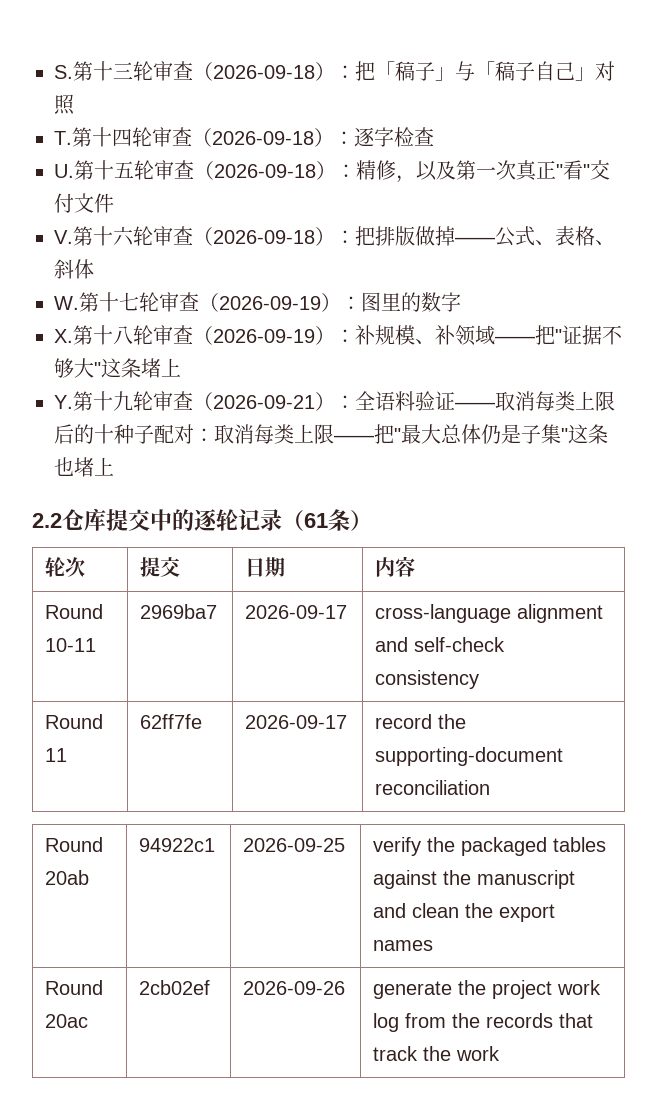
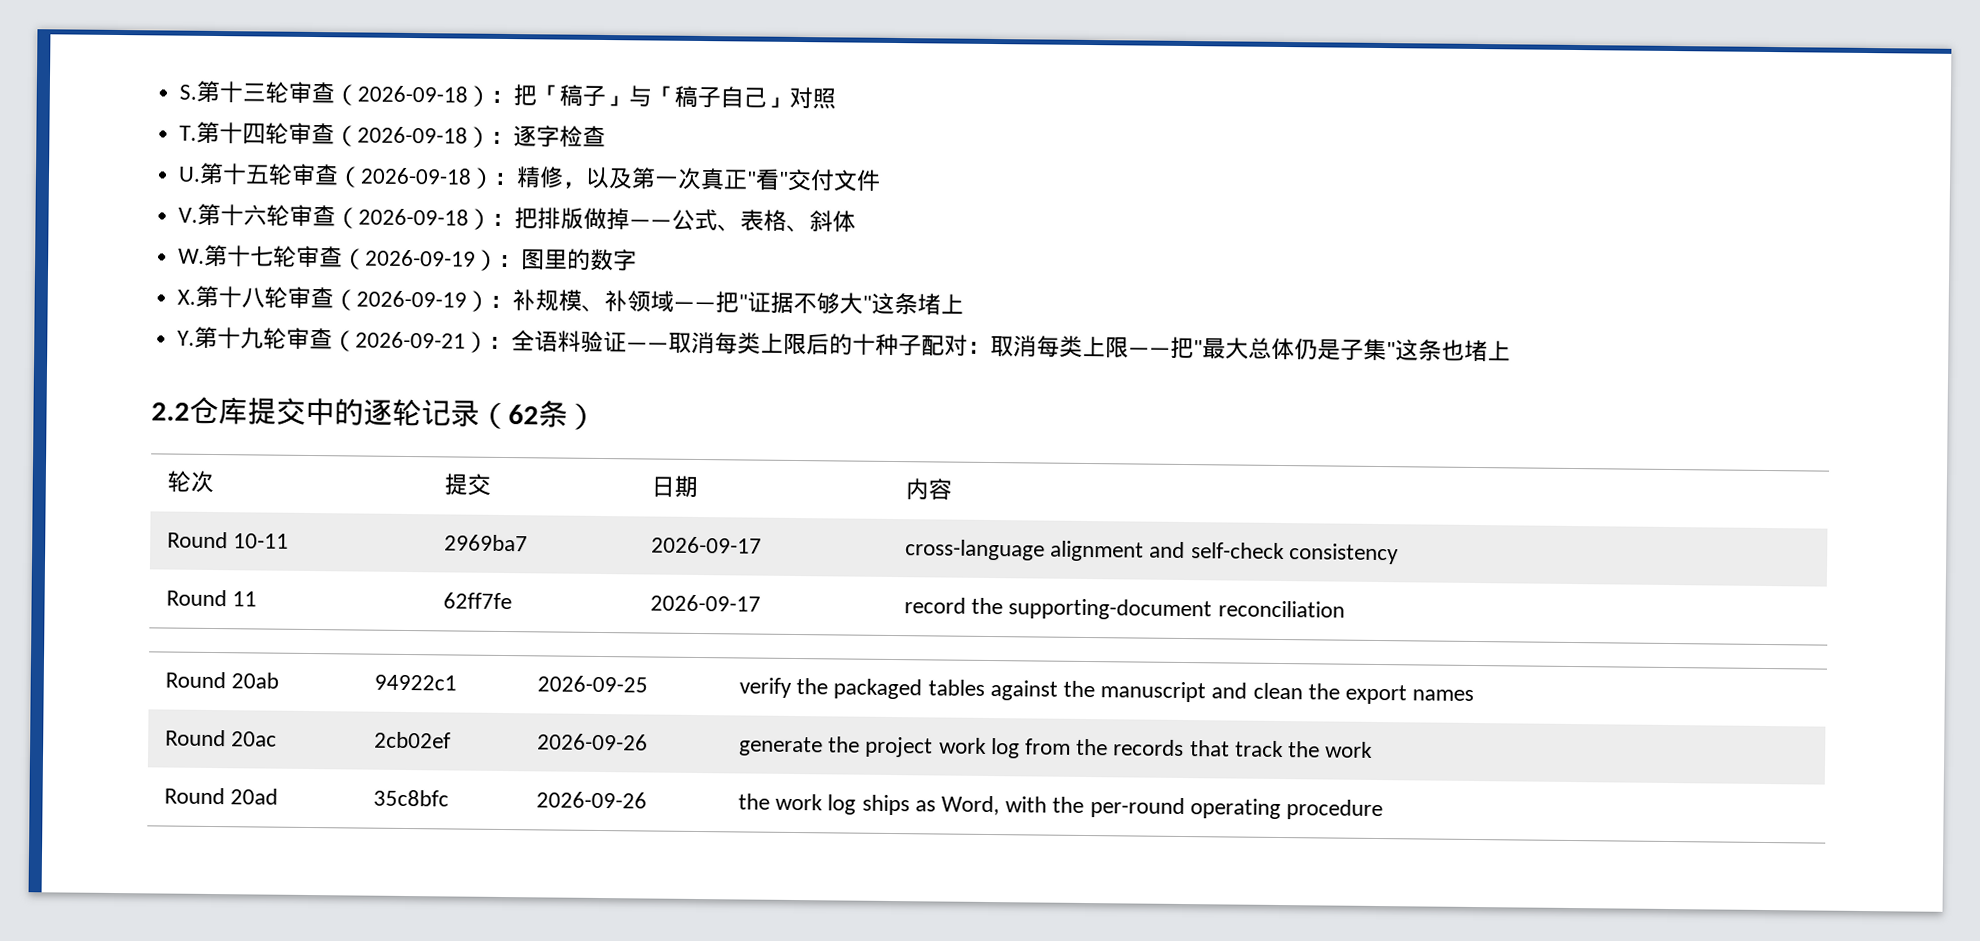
- 2.2仓库提交中的逐轮记录（61条）
+ 2.2仓库提交中的逐轮记录（62条）
+ Round 20ad | 35c8bfc | 2026-09-26 | the work log ships as Word, with the per-round operating procedure

